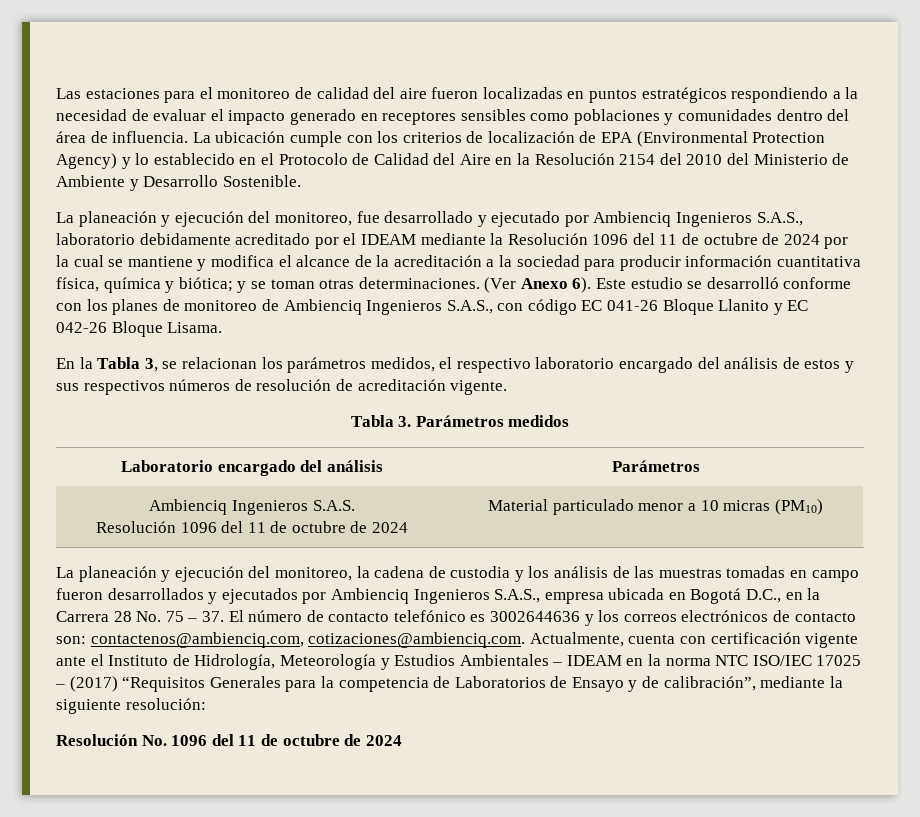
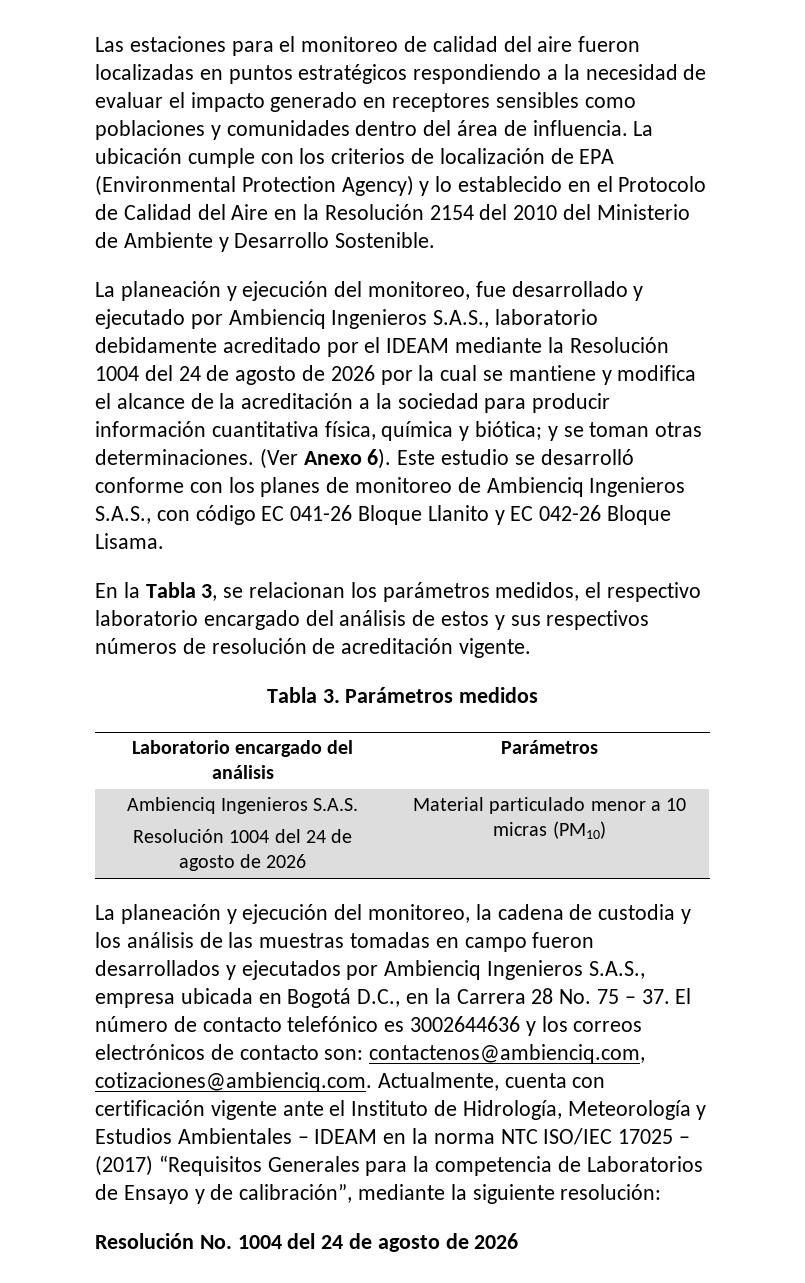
- La planeación y ejecución del monitoreo, fue desarrollado y ejecutado por Ambienciq Ingenieros S.A.S., laboratorio debidamente acreditado por el IDEAM mediante la Resolución 1096 del 11 de octubre de 2024 por la cual se mantiene y modifica el alcance de la acreditación a la sociedad para producir información cuantitativa física, química y biótica; y se toman otras determinaciones.
+ La planeación y ejecución del monitoreo, fue desarrollado y ejecutado por Ambienciq Ingenieros S.A.S., laboratorio debidamente acreditado por el IDEAM mediante la Resolución 1004 del 24 de agosto de 2026 por la cual se mantiene y modifica el alcance de la acreditación a la sociedad para producir información cuantitativa física, química y biótica; y se toman otras determinaciones.
  Ambienciq Ingenieros S.A.S.
- Resolución 1096 del 11 de octubre de 2024 | Material particulado menor a 10 micras (PM10)
+ Resolución 1004 del 24 de agosto de 2026 | Material particulado menor a 10 micras (PM10)
- Resolución No. 1096 del 11 de octubre de 2024
+ Resolución No. 1004 del 24 de agosto de 2026

